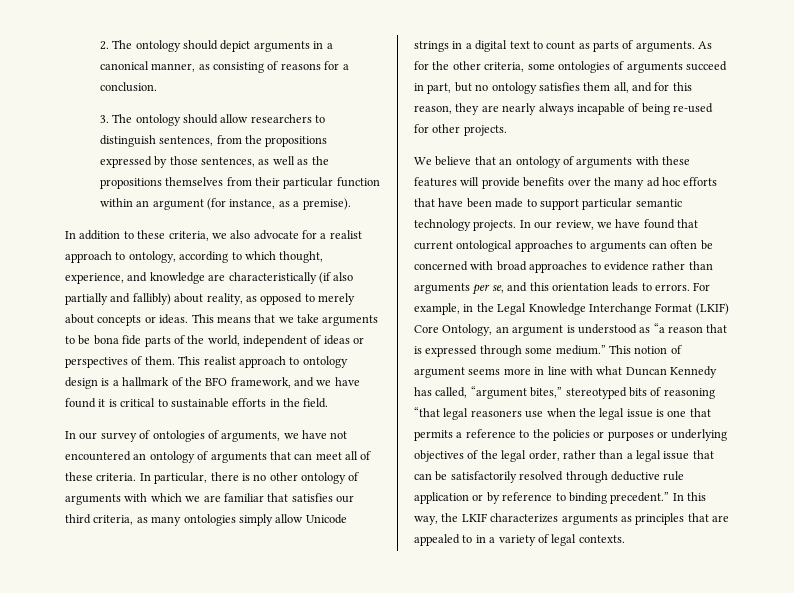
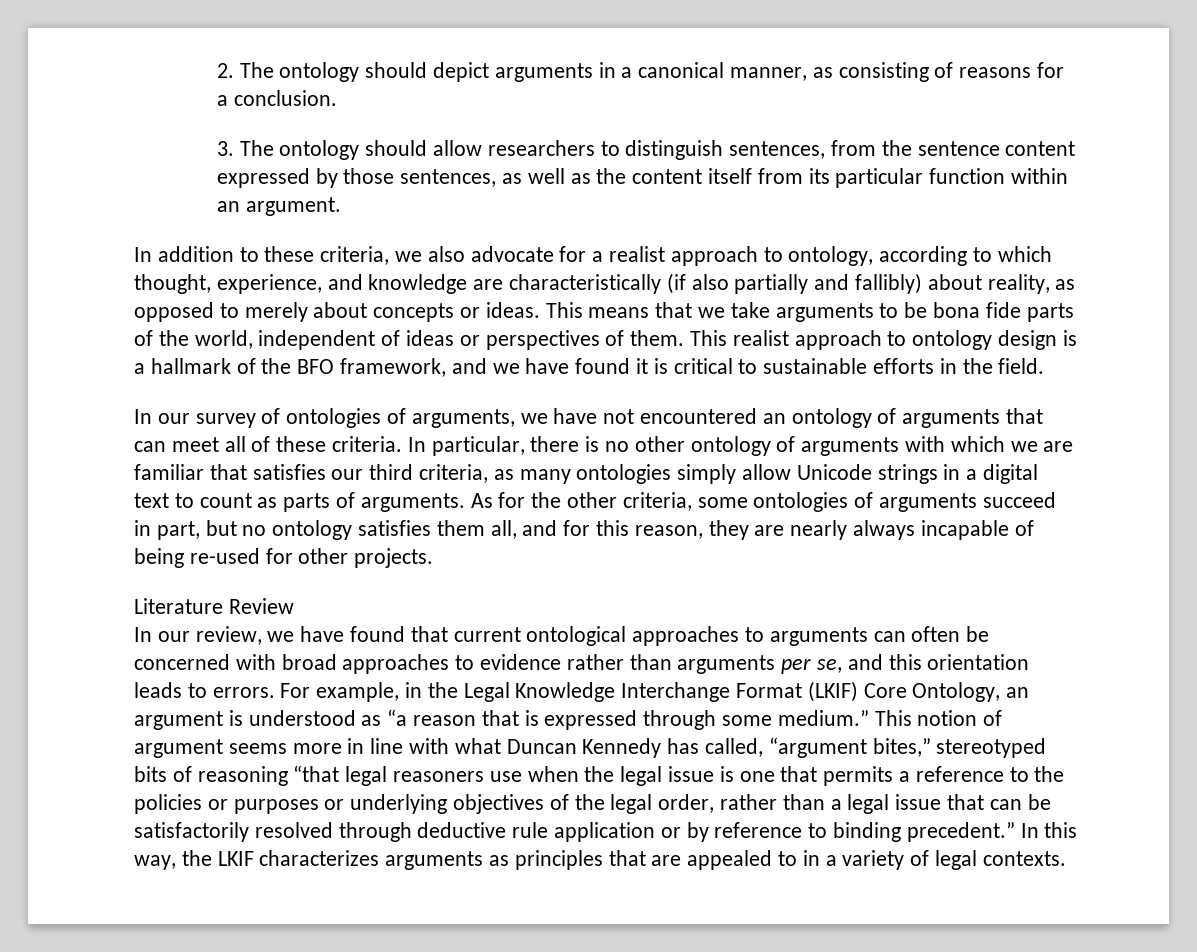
- 3. The ontology should allow researchers to distinguish sentences, from the propositions expressed by those sentences, as well as the propositions themselves from their particular function within an argument (for instance, as a premise).
+ 3. The ontology should allow researchers to distinguish sentences, from the sentence content expressed by those sentences, as well as the content itself from its particular function within an argument.
- We believe that an ontology of arguments with these features will provide benefits over the many ad hoc efforts that have been made to support particular semantic technology projects. In our review, we have found that current ontological approaches to arguments can often be concerned with broad approaches to evidence rather than arguments per se, and this orientation leads to errors.
+ Literature Review
+ In our review, we have found that current ontological approaches to arguments can often be concerned with broad approaches to evidence rather than arguments per se, and this orientation leads to errors.

